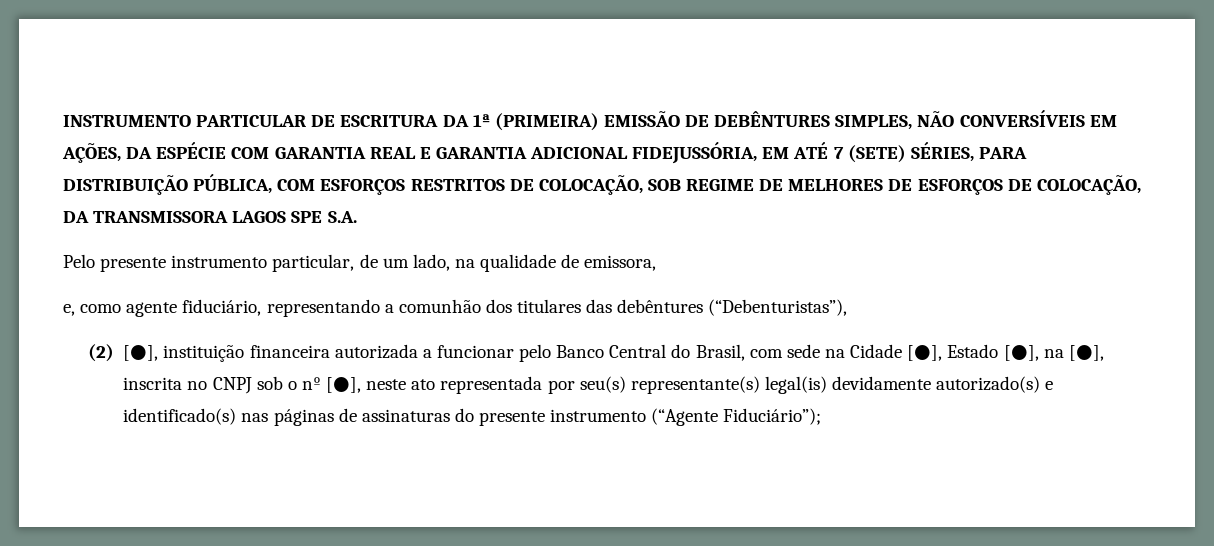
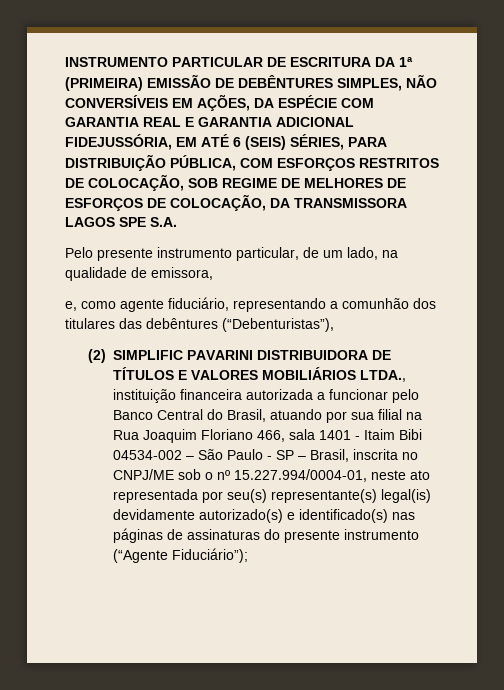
- INSTRUMENTO PARTICULAR DE ESCRITURA DA 1ª (PRIMEIRA) EMISSÃO DE DEBÊNTURES SIMPLES, NÃO CONVERSÍVEIS EM AÇÕES, DA ESPÉCIE COM GARANTIA REAL E GARANTIA ADICIONAL FIDEJUSSÓRIA, EM ATÉ 7 (SETE) SÉRIES, PARA DISTRIBUIÇÃO PÚBLICA, COM ESFORÇOS RESTRITOS DE COLOCAÇÃO, SOB REGIME DE MELHORES DE ESFORÇOS DE COLOCAÇÃO, DA TRANSMISSORA LAGOS SPE S.A.
+ INSTRUMENTO PARTICULAR DE ESCRITURA DA 1ª (PRIMEIRA) EMISSÃO DE DEBÊNTURES SIMPLES, NÃO CONVERSÍVEIS EM AÇÕES, DA ESPÉCIE COM GARANTIA REAL E GARANTIA ADICIONAL FIDEJUSSÓRIA, EM ATÉ 6 (SEIS) SÉRIES, PARA DISTRIBUIÇÃO PÚBLICA, COM ESFORÇOS RESTRITOS DE COLOCAÇÃO, SOB REGIME DE MELHORES DE ESFORÇOS DE COLOCAÇÃO, DA TRANSMISSORA LAGOS SPE S.A.
- (2) [●], instituição financeira autorizada a funcionar pelo Banco Central do Brasil, com sede na Cidade [●], Estado [●], na [●], inscrita no CNPJ sob o nº [●], neste ato representada por seu(s) representante(s) legal(is) devidamente autorizado(s) e identificado(s) nas páginas de assinaturas do presente instrumento (“Agente Fiduciário”);
+ (2) SIMPLIFIC PAVARINI DISTRIBUIDORA DE TÍTULOS E VALORES MOBILIÁRIOS LTDA., instituição financeira autorizada a funcionar pelo Banco Central do Brasil, atuando por sua filial na Rua Joaquim Floriano 466, sala 1401 - Itaim Bibi 04534-002 – São Paulo - SP – Brasil, inscrita no CNPJ/ME sob o nº 15.227.994/0004-01, neste ato representada por seu(s) representante(s) legal(is) devidamente autorizado(s) e identificado(s) nas páginas de assinaturas do presente instrumento (“Agente Fiduciário”);

